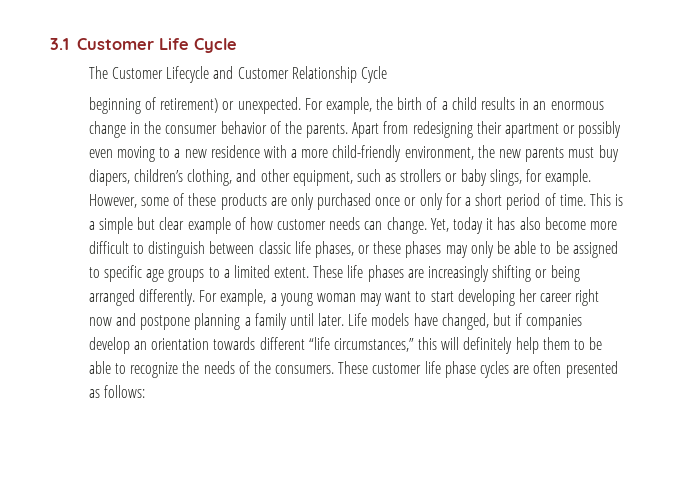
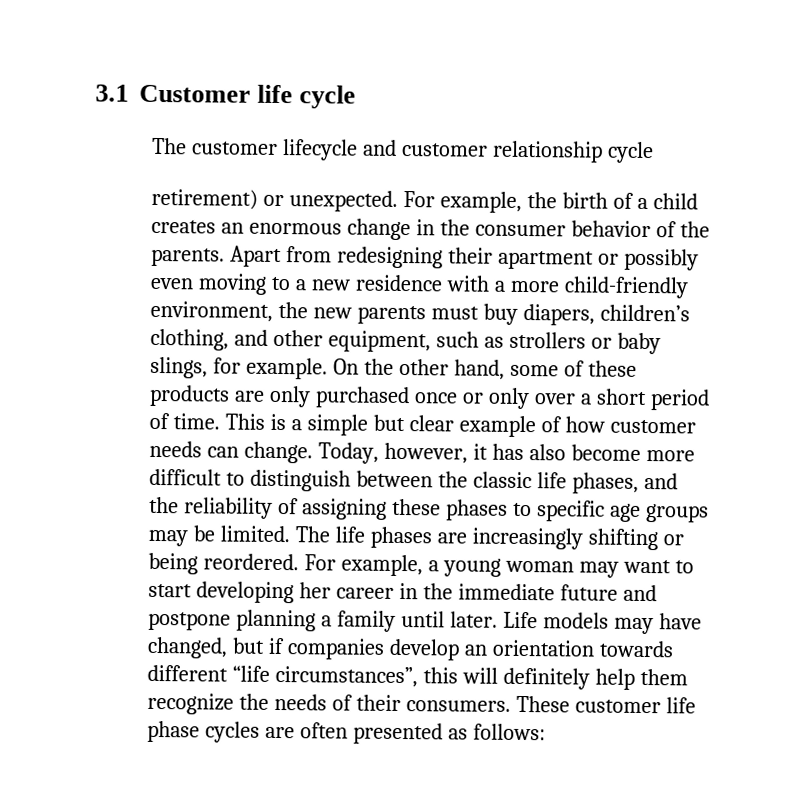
- 3.1 Customer Life Cycle
- The Customer Lifecycle and Customer Relationship Cycle
- beginning of retirement) or unexpected.
+ 3.1 Customer life cycle
+ The customer lifecycle and customer relationship cycle
+ retirement) or unexpected.
- For example, the birth of a child results in an enormous change in the consumer behavior of the parents.
+ For example, the birth of a child creates an enormous change in the consumer behavior of the parents.
- However, some of these products are only purchased once or only for a short period of time.
+ On the other hand, some of these products are only purchased once or only over a short period of time.
- Yet, today it has also become more difficult to distinguish between classic life phases, or these phases may only be able to be assigned to specific age groups to a limited extent. These life phases are increasingly shifting or being arranged differently.
+ Today, however, it has also become more difficult to distinguish between the classic life phases, and the reliability of assigning these phases to specific age groups may be limited. The life phases are increasingly shifting or being reordered.
- For example, a young woman may want to start developing her career right now and postpone planning a family until later.
+ For example, a young woman may want to start developing her career in the immediate future and postpone planning a family until later.
- Life models have changed, but if companies develop an orientation towards different “life circumstances,” this will definitely help them to be able to recognize the needs of the consumers.
+ Life models may have changed, but if companies develop an orientation towards different “life circumstances”, this will definitely help them recognize the needs of their consumers.

